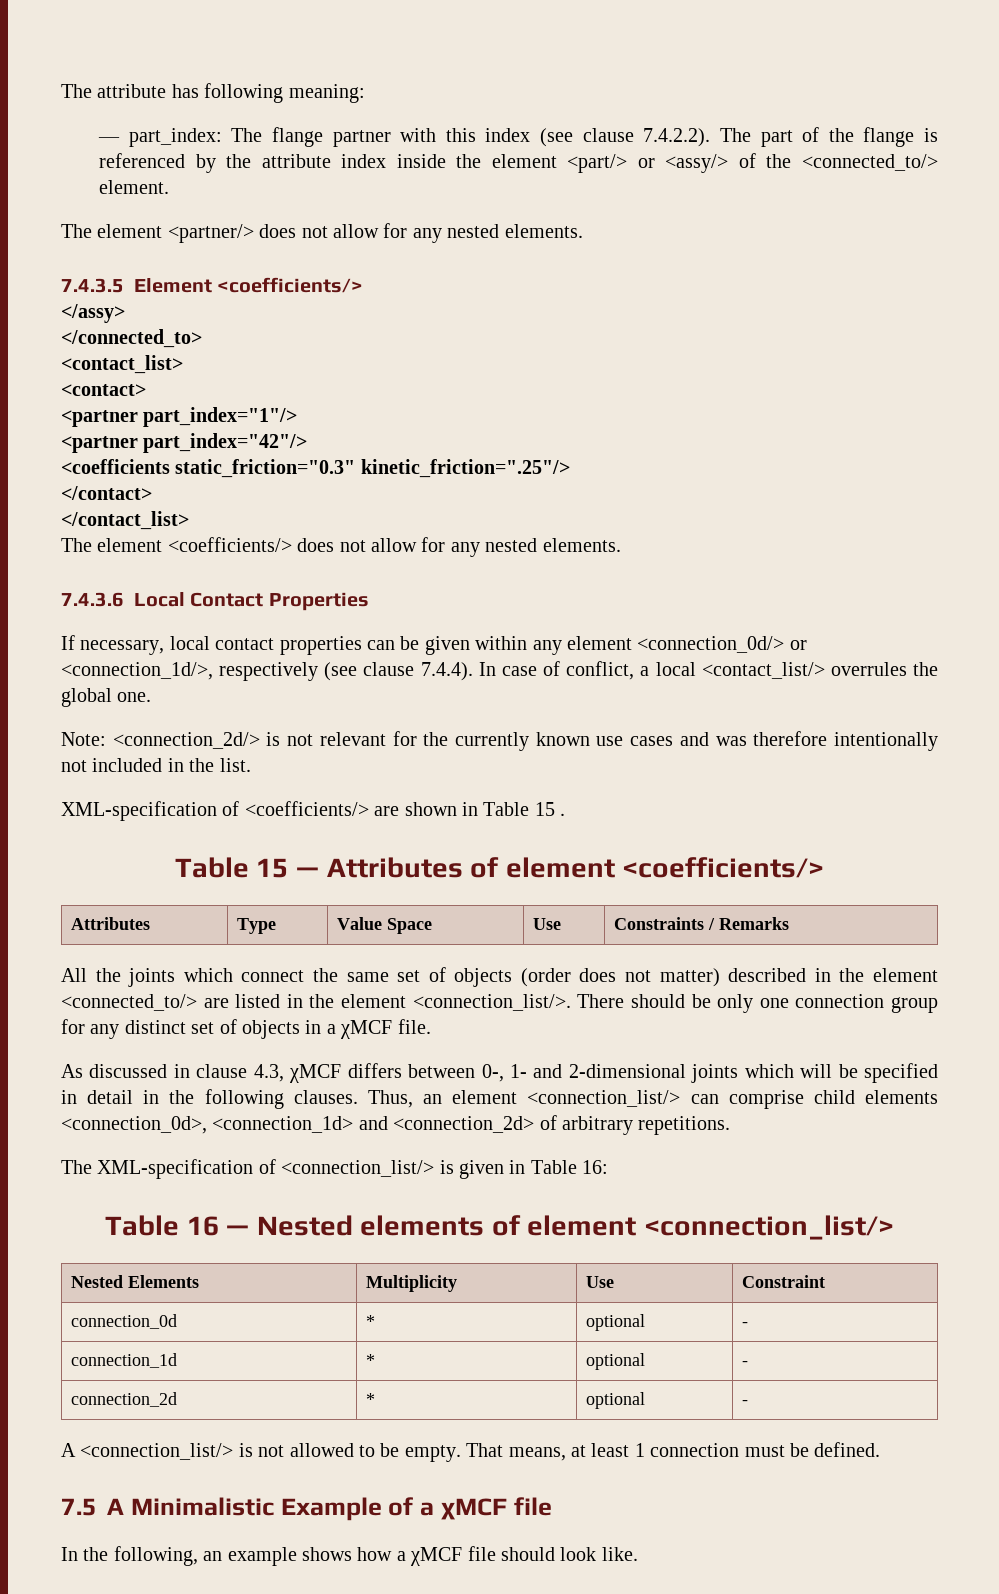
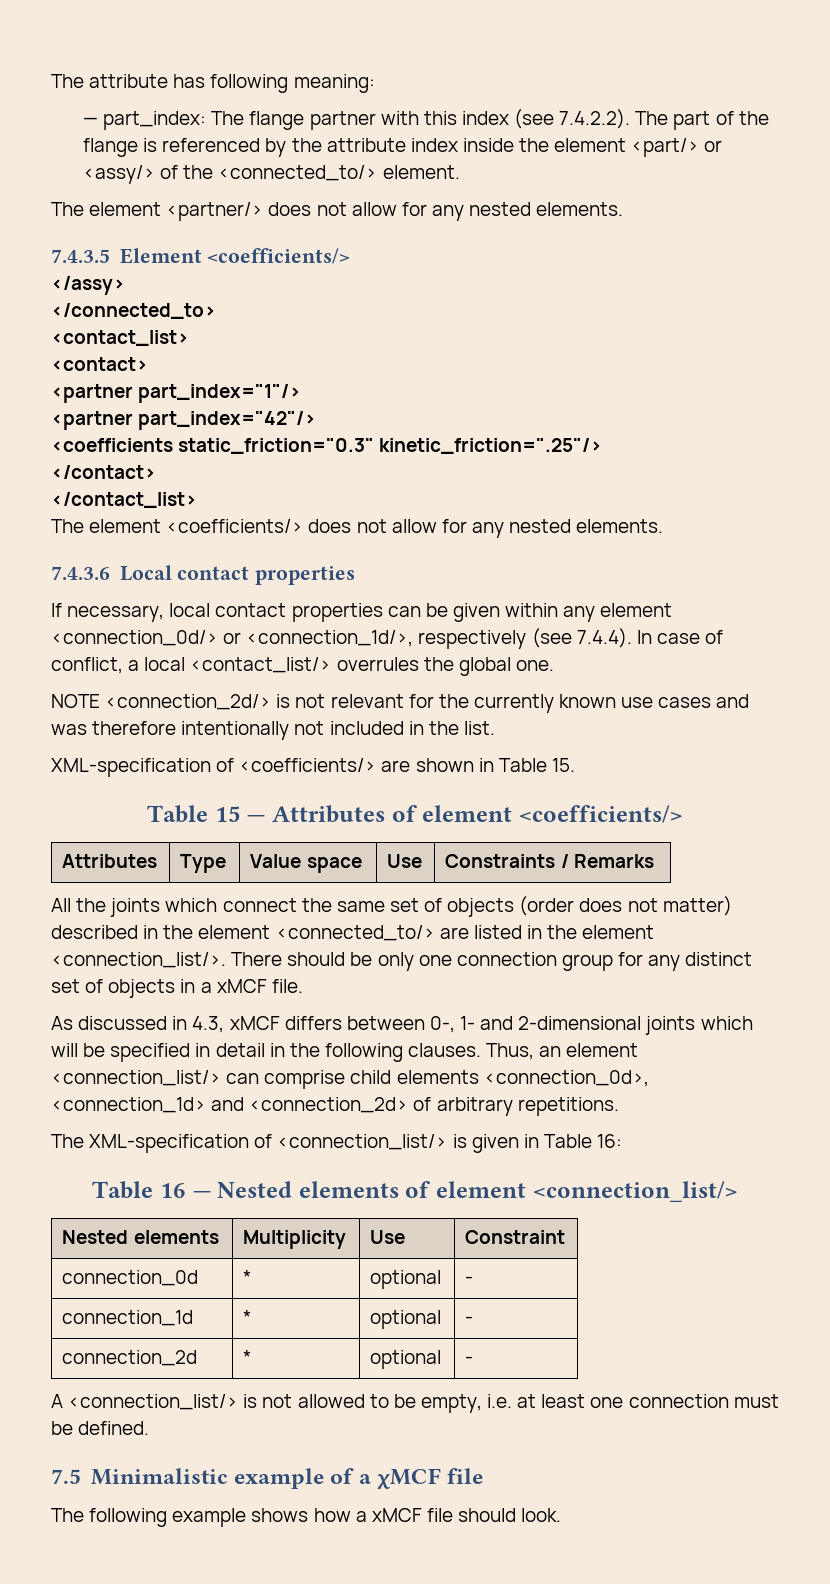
- — part_index: The flange partner with this index (see clause 7.4.2.2). The part of the flange is referenced by the attribute index inside the element <part/> or <assy/> of the <connected_to/> element.
+ — part_index: The flange partner with this index (see 7.4.2.2). The part of the flange is referenced by the attribute index inside the element <part/> or <assy/> of the <connected_to/> element.
- 7.4.3.6 Local Contact Properties
+ 7.4.3.6 Local contact properties
- If necessary, local contact properties can be given within any element <connection_0d/> or <connection_1d/>, respectively (see clause 7.4.4). In case of conflict, a local <contact_list/> overrules the global one.
+ If necessary, local contact properties can be given within any element <connection_0d/> or <connection_1d/>, respectively (see 7.4.4). In case of conflict, a local <contact_list/> overrules the global one.
- Note: <connection_2d/> is not relevant for the currently known use cases and was therefore intentionally not included in the list.
+ NOTE <connection_2d/> is not relevant for the currently known use cases and was therefore intentionally not included in the list.
- XML-specification of <coefficients/> are shown in Table 15 .
+ XML-specification of <coefficients/> are shown in Table 15.
- Attributes | Type | Value Space | Use | Constraints / Remarks
+ Attributes | Type | Value space | Use | Constraints / Remarks
- As discussed in clause 4.3, χMCF differs between 0-, 1- and 2-dimensional joints which will be specified in detail in the following clauses.
+ As discussed in 4.3, χMCF differs between 0-, 1- and 2-dimensional joints which will be specified in detail in the following clauses.
- Nested Elements | Multiplicity | Use | Constraint
+ Nested elements | Multiplicity | Use | Constraint
- A <connection_list/> is not allowed to be empty. That means, at least 1 connection must be defined.
+ A <connection_list/> is not allowed to be empty, i.e. at least one connection must be defined.
- 7.5 A Minimalistic Example of a χMCF file
+ 7.5 Minimalistic example of a χMCF file
- In the following, an example shows how a χMCF file should look like.
+ The following example shows how a χMCF file should look.

